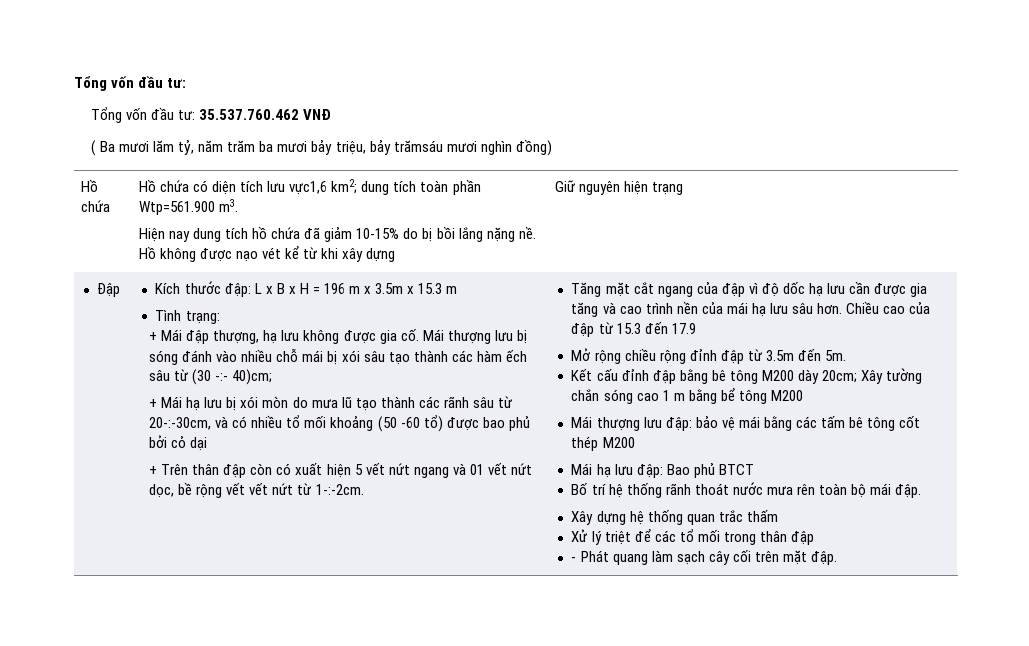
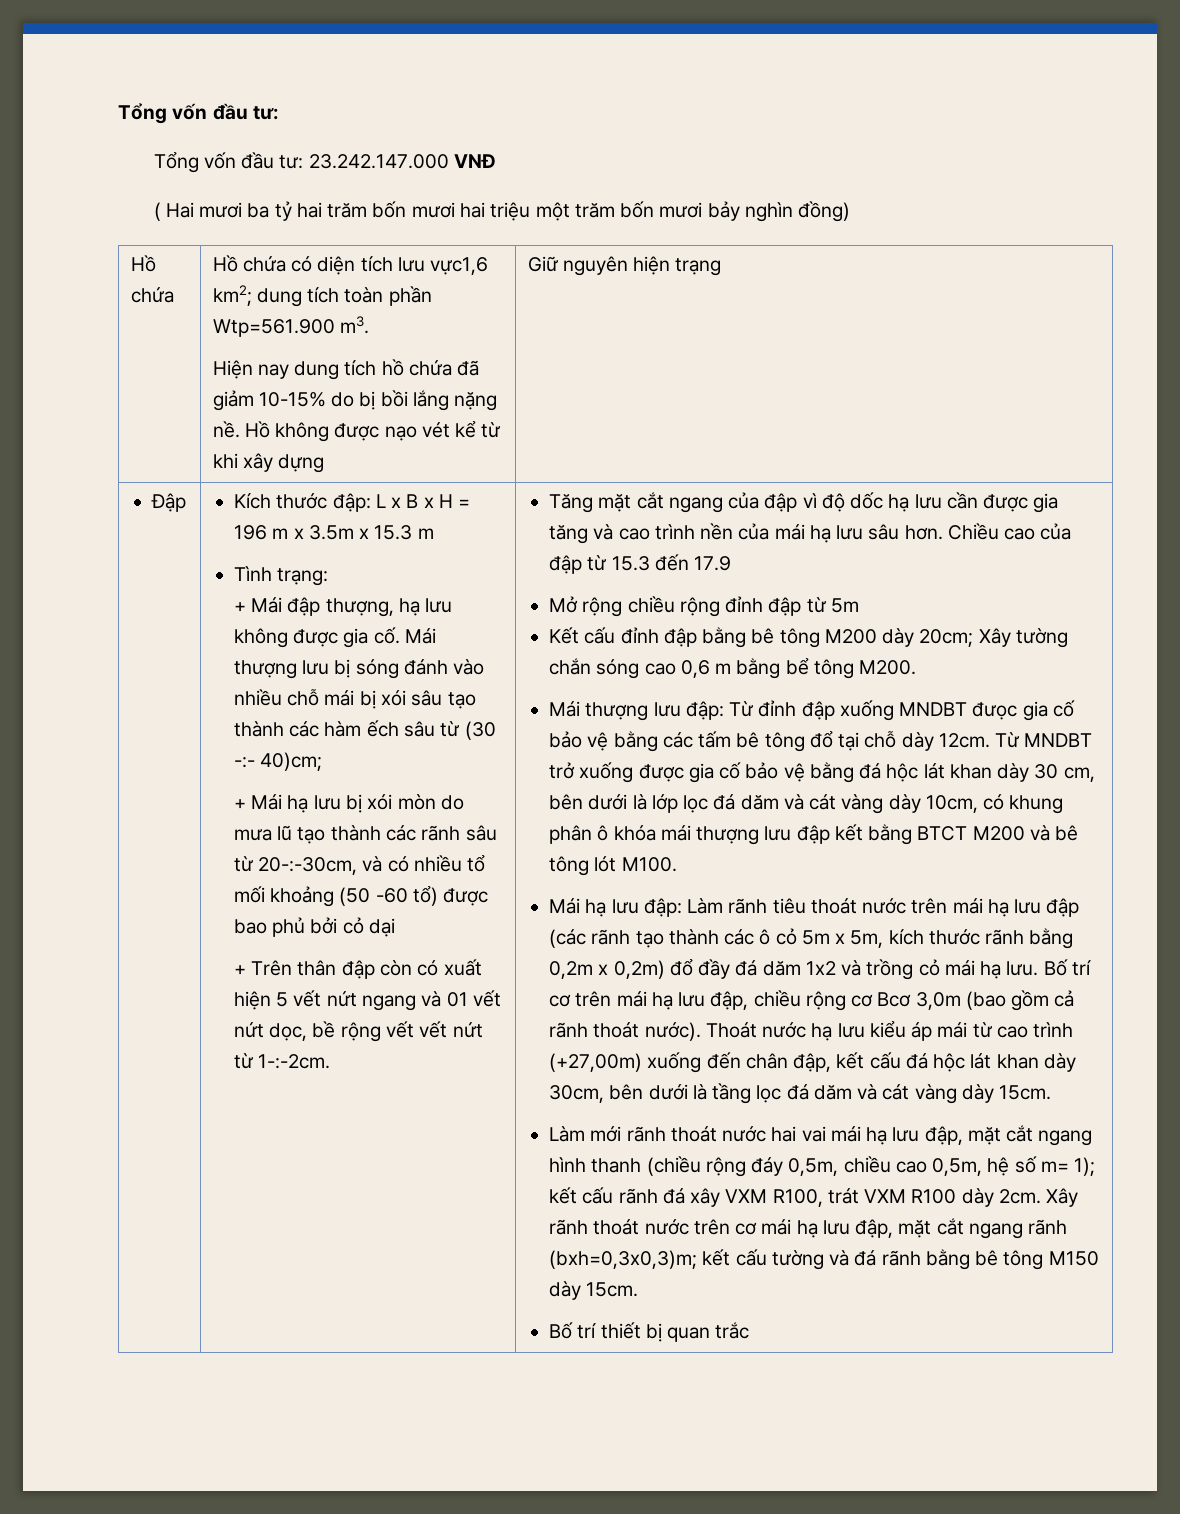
- Tổng vốn đầu tư: 35.537.760.462 VNĐ
+ Tổng vốn đầu tư: 23.242.147.000 VNĐ
- ( Ba mươi lăm tỷ, năm trăm ba mươi bảy triệu, bảy trămsáu mươi nghìn đồng)
+ ( Hai mươi ba tỷ hai trăm bốn mươi hai triệu một trăm bốn mươi bảy nghìn đồng)
- Mở rộng chiều rộng đỉnh đập từ 3.5m đến 5m.
+ Mở rộng chiều rộng đỉnh đập từ 5m
- Kết cấu đỉnh đập bằng bê tông M200 dày 20cm; Xây tường chắn sóng cao 1 m bằng bể tông M200
+ Kết cấu đỉnh đập bằng bê tông M200 dày 20cm; Xây tường chắn sóng cao 0,6 m bằng bể tông M200.
- Mái thượng lưu đập: bảo vệ mái bằng các tấm bê tông cốt thép M200
- Mái hạ lưu đập: Bao phủ BTCT
- Bố trí hệ thống rãnh thoát nước mưa rên toàn bộ mái đập.
- Xây dựng hệ thống quan trắc thấm
- Xử lý triệt để các tổ mối trong thân đập
- - Phát quang làm sạch cây cối trên mặt đập.
+ Mái thượng lưu đập: Từ đỉnh đập xuống MNDBT đưọc gia cố bảo vệ bằng các tấm bê tông đổ tại chỗ dày 12cm. Từ MNDBT trở xuống được gia cố bảo vệ bằng đá hộc lát khan dày 30 cm, bên dưới là lớp lọc đá dăm và cát vàng dày 10cm, có khung phân ô khóa mái thượng lưu đập kết bằng BTCT M200 và bê tông lót M100.
+ Mái hạ lưu đập: Làm rãnh tiêu thoát nước trên mái hạ lưu đập (các rãnh tạo thành các ô cỏ 5m x 5m, kích thước rãnh bằng 0,2m x 0,2m) đổ đầy đá dăm 1x2 và trồng cỏ mái hạ lưu. Bố trí cơ trên mái hạ lưu đập, chiều rộng cơ Bcơ 3,0m (bao gồm cả rãnh thoát nước). Thoát nước hạ lưu kiểu áp mái từ cao trình (+27,00m) xuống đến chân đập, kết cấu đá hộc lát khan dày 30cm, bên dưới là tầng lọc đá dăm và cát vàng dày 15cm.
+ Làm mới rãnh thoát nước hai vai mái hạ lưu đập, mặt cắt ngang hình thanh (chiều rộng đáy 0,5m, chiều cao 0,5m, hệ số m= 1); kết cấu rãnh đá xây VXM R100, trát VXM R100 dày 2cm. Xây rãnh thoát nước trên cơ mái hạ lưu đập, mặt cắt ngang rãnh (bxh=0,3x0,3)m; kết cấu tường và đá rãnh bằng bê tông M150 dày 15cm.
+ Bố trí thiết bị quan trắc

